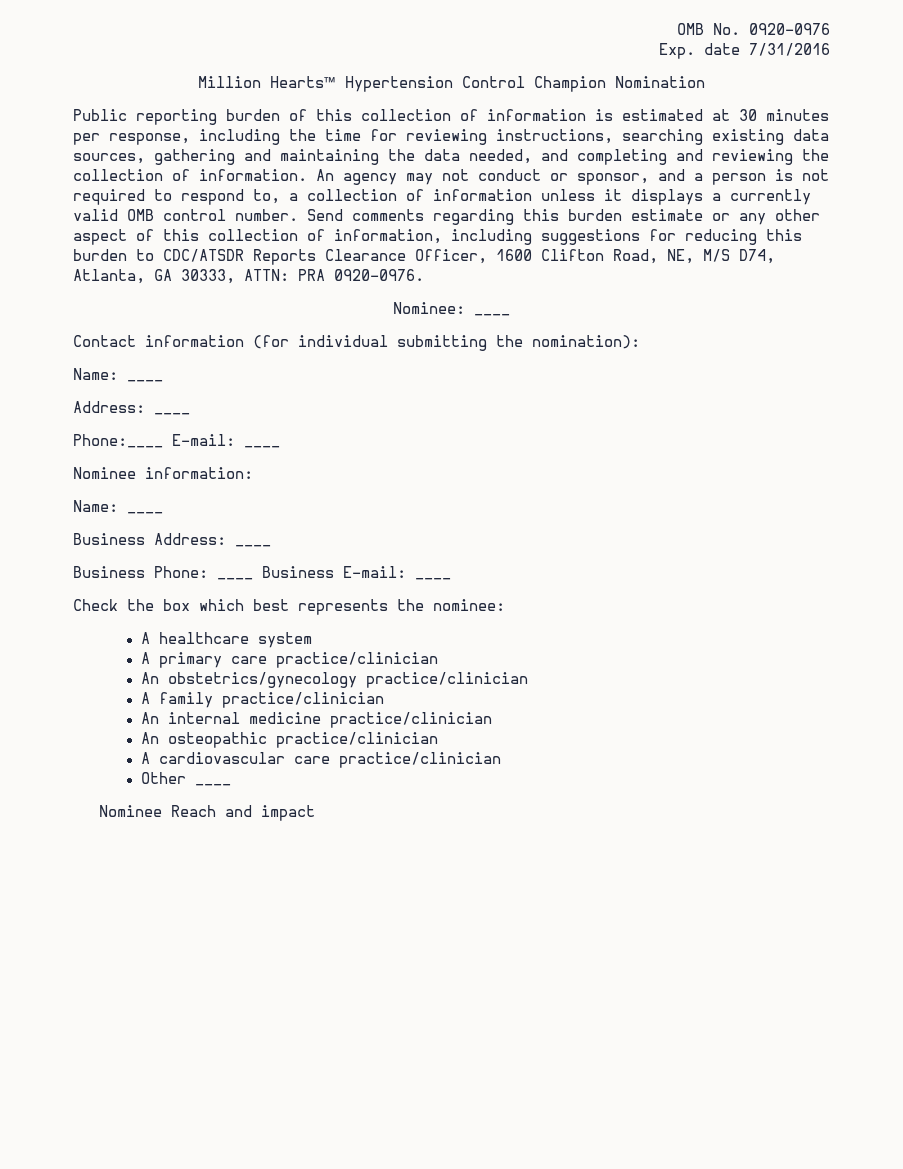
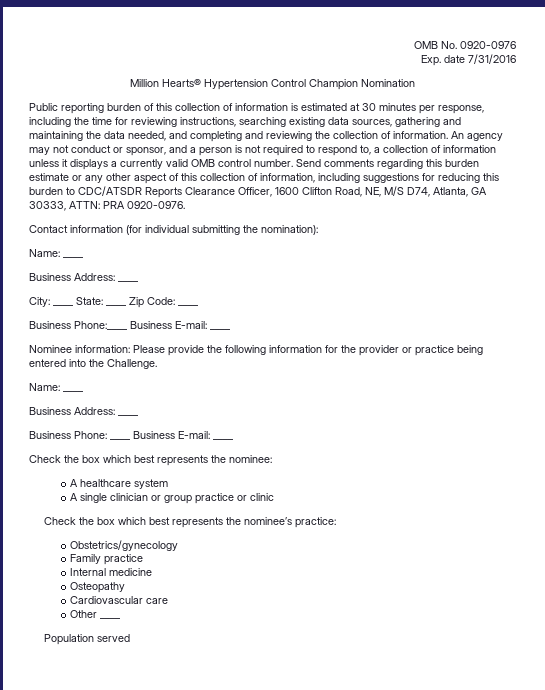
- Million Hearts™ Hypertension Control Champion Nomination
+ Million Hearts® Hypertension Control Champion Nomination
- Nominee: ____
  Contact information (for individual submitting the nomination):
  Name: ____
- Address: ____
- Phone:____ E-mail: ____
- Nominee information:
+ Business Address: ____
+ City: ____ State: ____ Zip Code: ____
+ Business Phone:____ Business E-mail: ____
+ Nominee information: Please provide the following information for the provider or practice being entered into the Challenge.
- A primary care practice/clinician
- An obstetrics/gynecology practice/clinician
- A family practice/clinician
- An internal medicine practice/clinician
- An osteopathic practice/clinician
- A cardiovascular care practice/clinician
+ A single clinician or group practice or clinic
+ Check the box which best represents the nominee’s practice:
+ Obstetrics/gynecology
+ Family practice
+ Internal medicine
+ Osteopathy
+ Cardiovascular care
  Other ____
- Nominee Reach and impact
+ Population served

